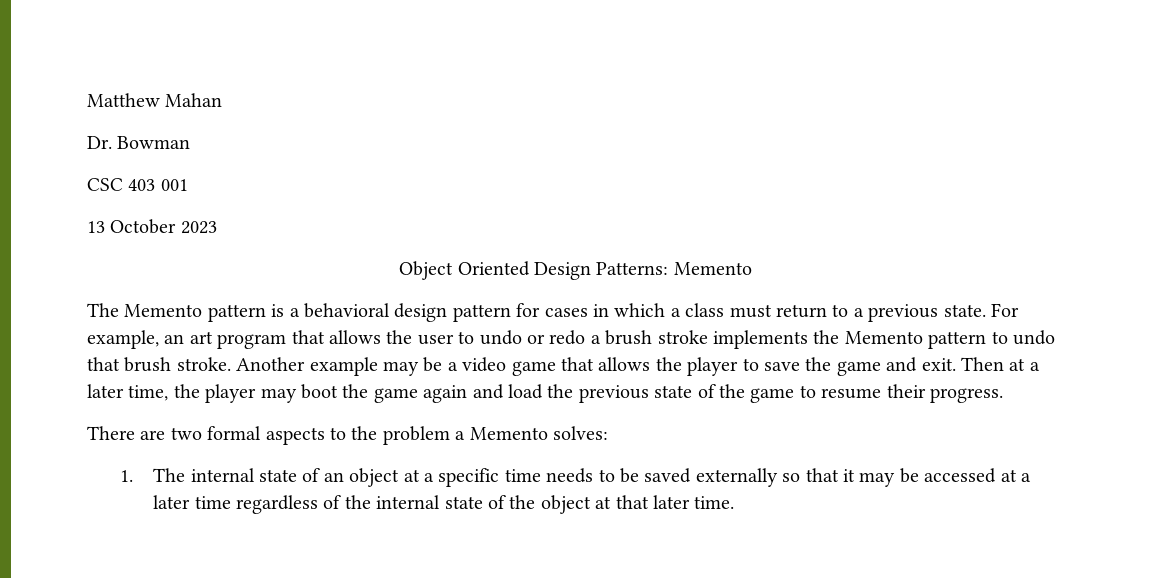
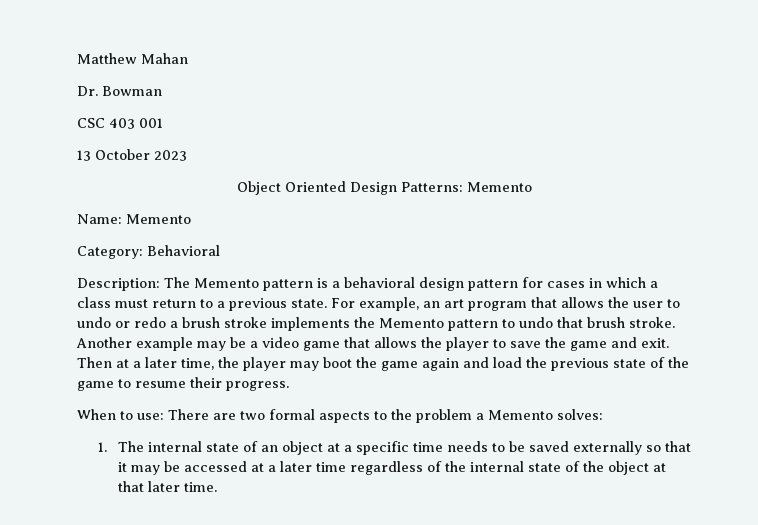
- The Memento pattern is a behavioral design pattern for cases in which a class must return to a previous state.
+ Name: Memento
+ Category: Behavioral
+ Description: The Memento pattern is a behavioral design pattern for cases in which a class must return to a previous state.
- There are two formal aspects to the problem a Memento solves:
+ When to use: There are two formal aspects to the problem a Memento solves:

